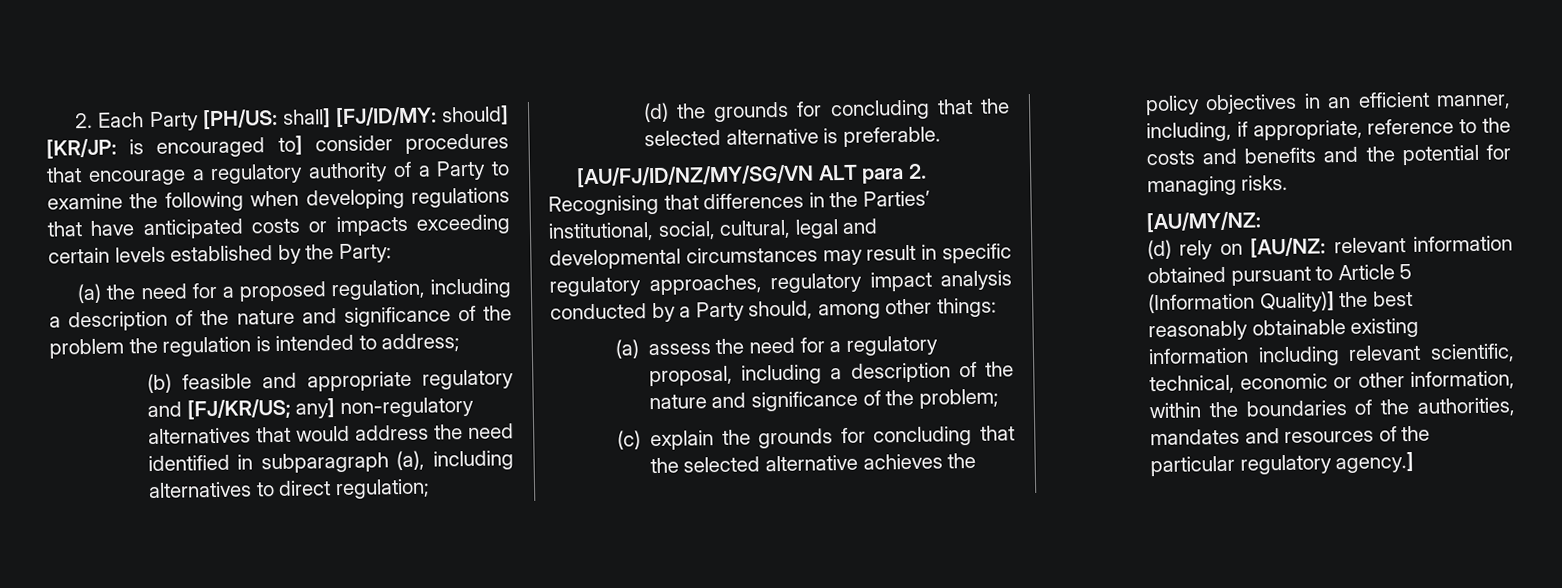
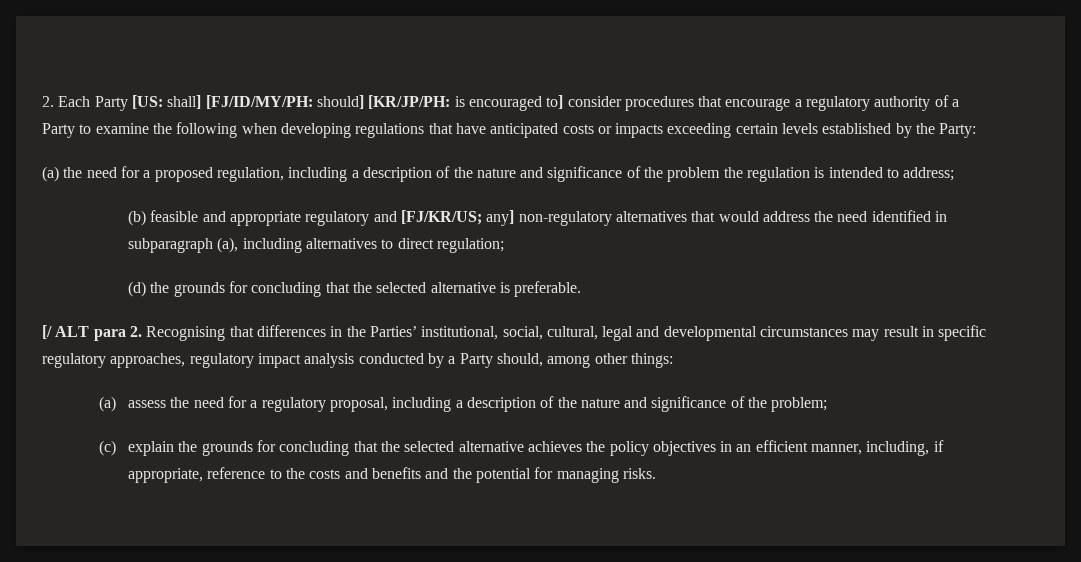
- 2. Each Party [PH/US: shall] [FJ/ID/MY: should] [KR/JP: is encouraged to] consider procedures that encourage a regulatory authority of a Party to examine the following when developing regulations that have anticipated costs or impacts exceeding certain levels established by the Party:
+ 2. Each Party [US: shall] [FJ/ID/MY/PH: should] [KR/JP/PH: is encouraged to] consider procedures that encourage a regulatory authority of a Party to examine the following when developing regulations that have anticipated costs or impacts exceeding certain levels established by the Party:
- [AU/FJ/ID/NZ/MY/SG/VN ALT para 2. Recognising that differences in the Parties’ institutional, social, cultural, legal and developmental circumstances may result in specific regulatory approaches, regulatory impact analysis conducted by a Party should, among other things:
+ [/ ALT para 2. Recognising that differences in the Parties’ institutional, social, cultural, legal and developmental circumstances may result in specific regulatory approaches, regulatory impact analysis conducted by a Party should, among other things:
- [AU/MY/NZ:
- (d) rely on [AU/NZ: relevant information obtained pursuant to Article 5 (Information Quality)] the best reasonably obtainable existing information including relevant scientific, technical, economic or other information, within the boundaries of the authorities, mandates and resources of the particular regulatory agency.]

